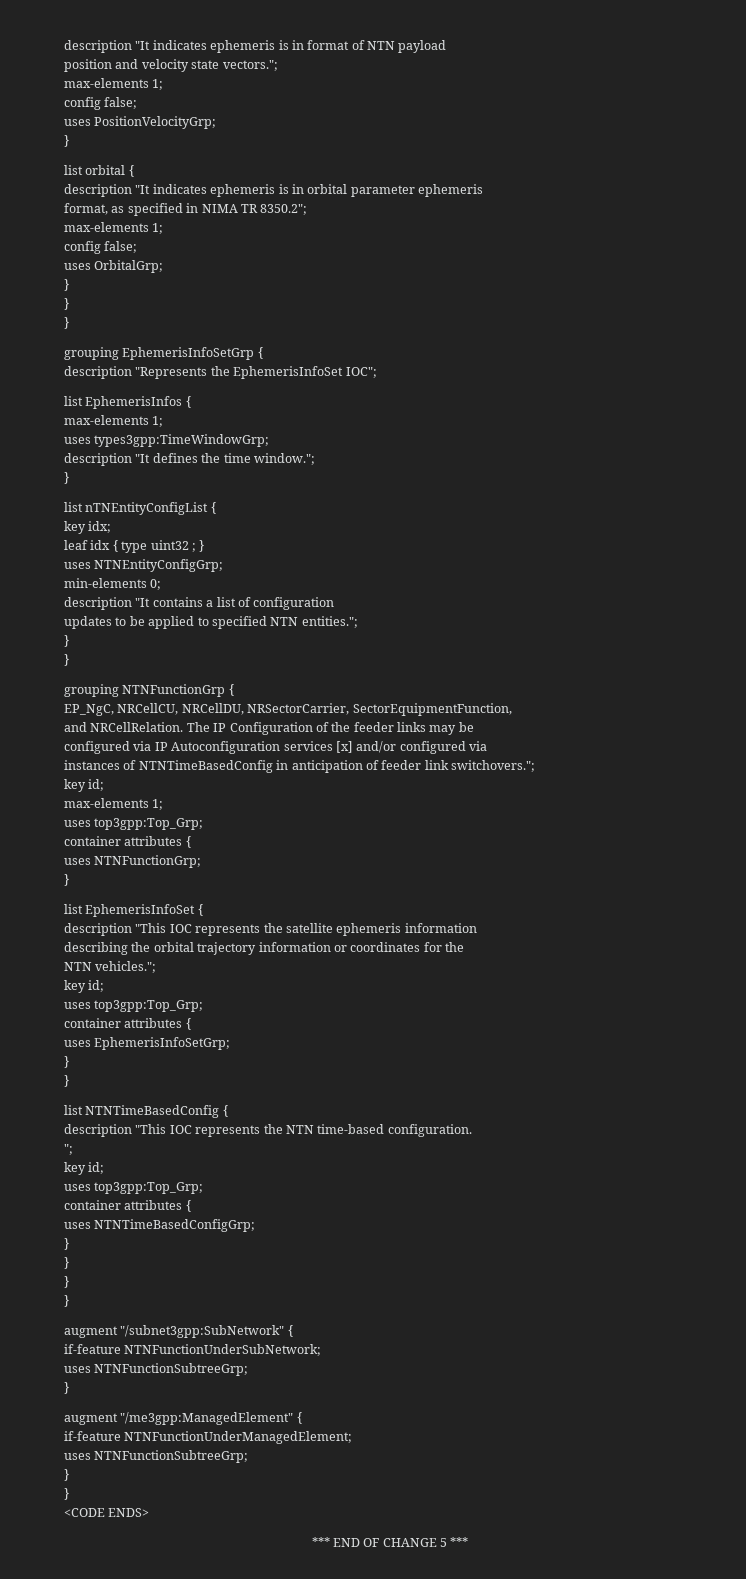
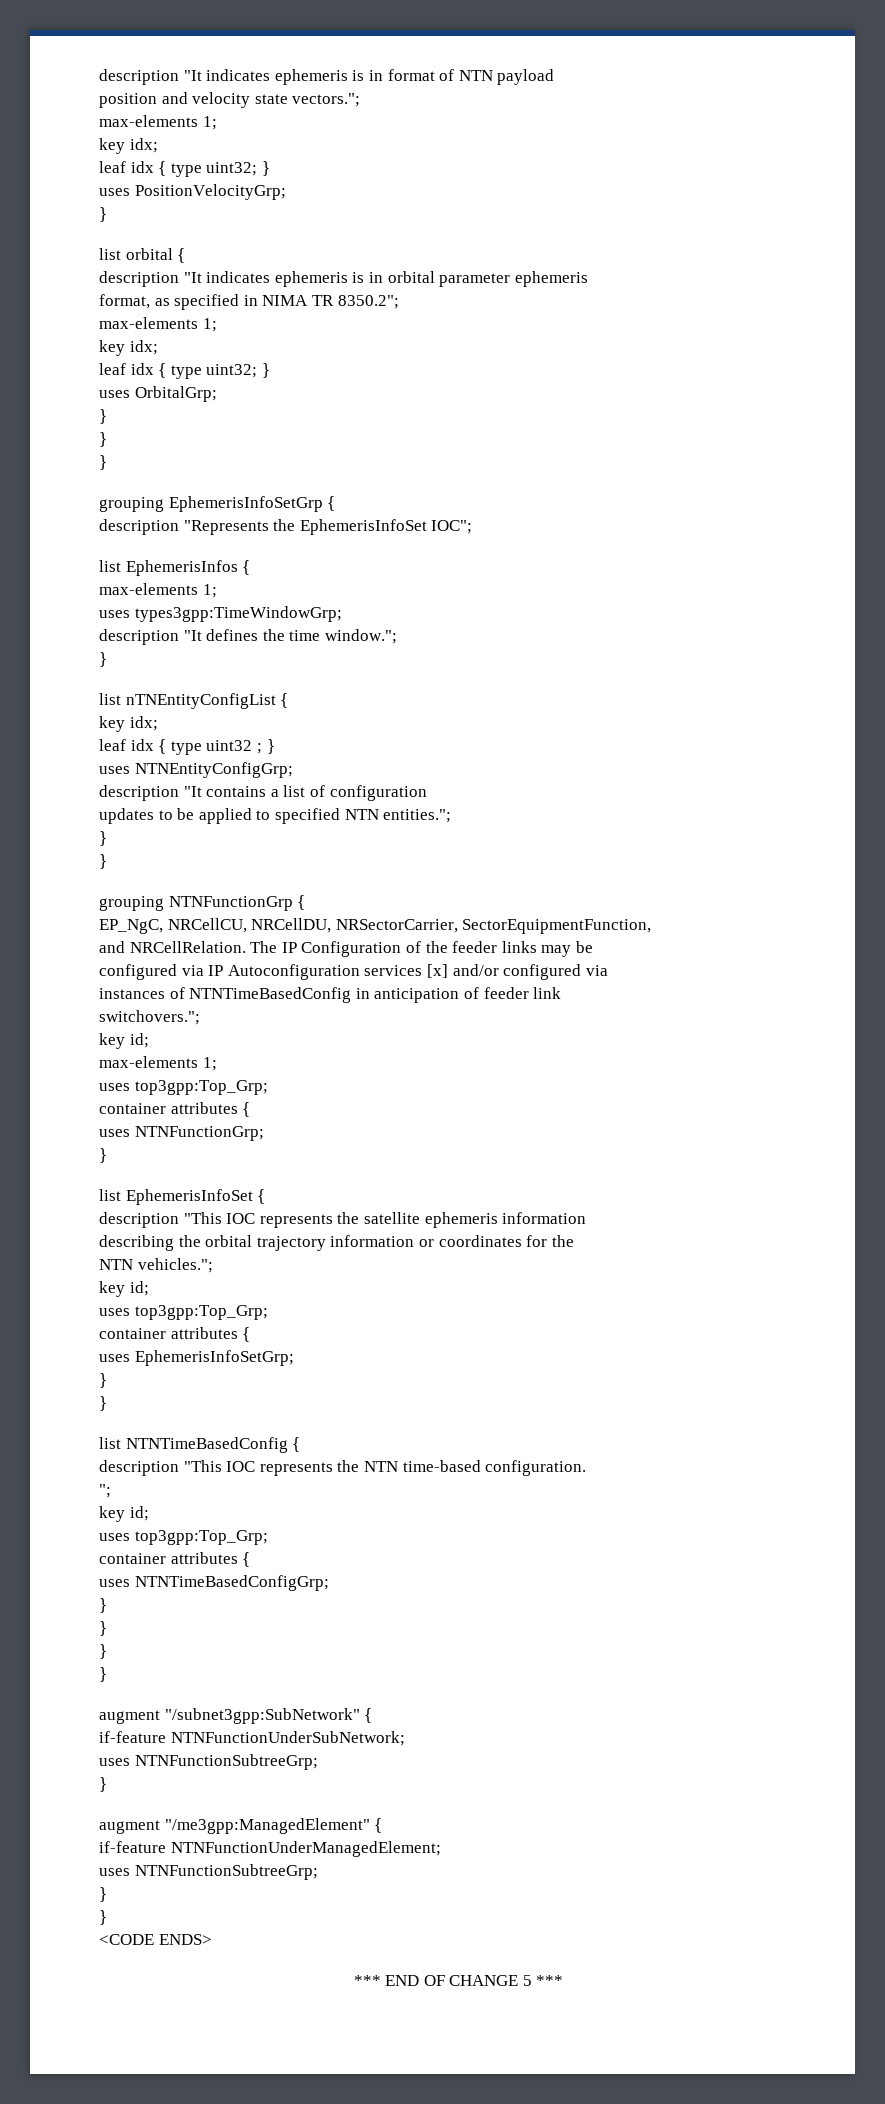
  position and velocity state vectors.";
  max-elements 1;
- config false;
+ key idx;
+ leaf idx { type uint32; }
  format, as specified in NIMA TR 8350.2";
  max-elements 1;
- config false;
+ key idx;
+ leaf idx { type uint32; }
- min-elements 0;
- instances of NTNTimeBasedConfig in anticipation of feeder link switchovers.";
+ instances of NTNTimeBasedConfig in anticipation of feeder link
+ switchovers.";

